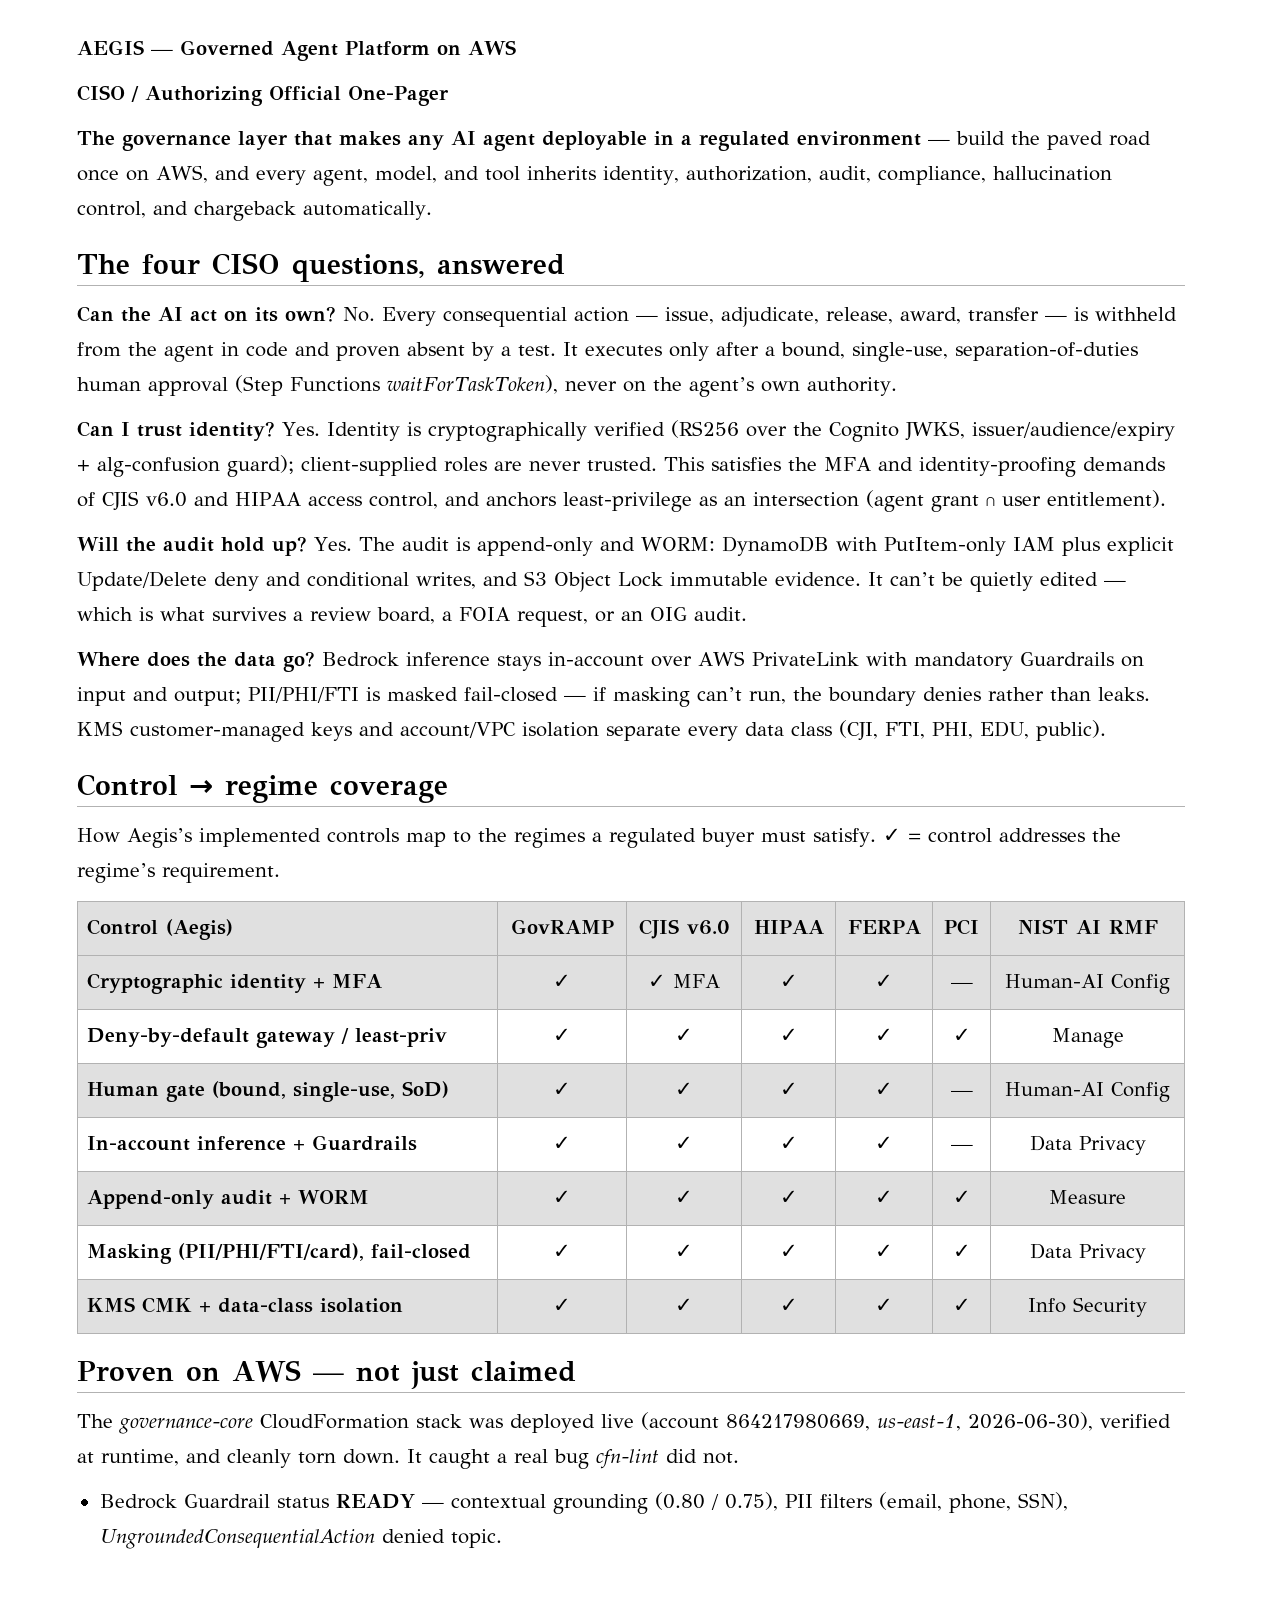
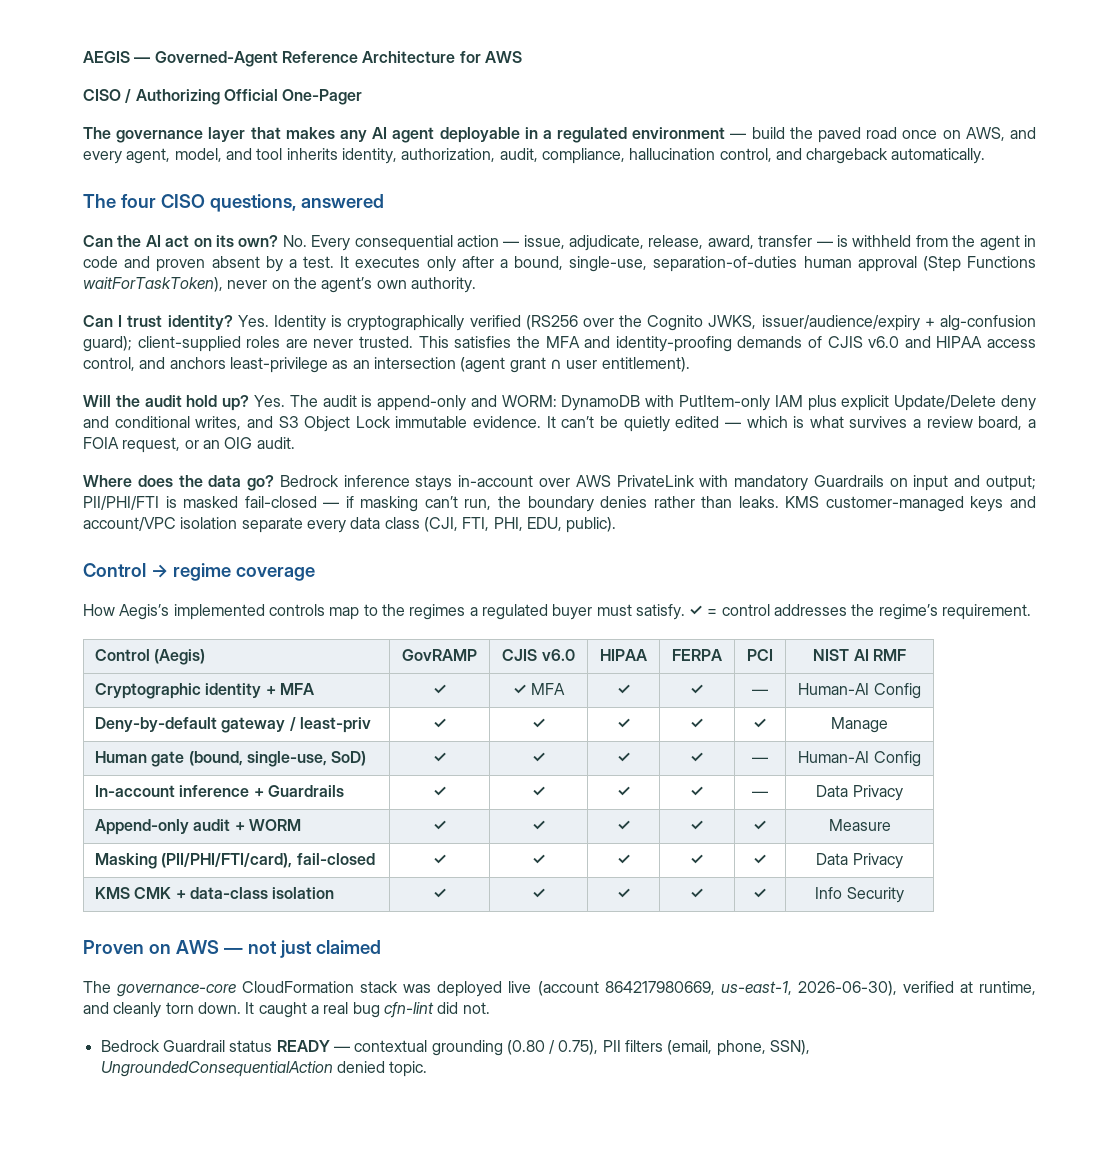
- AEGIS — Governed Agent Platform on AWS
+ AEGIS — Governed-Agent Reference Architecture for AWS

